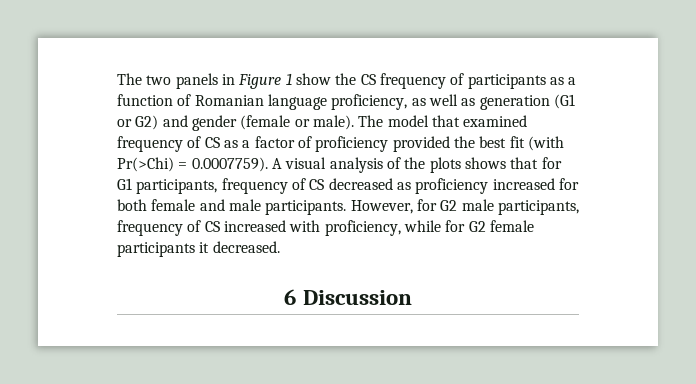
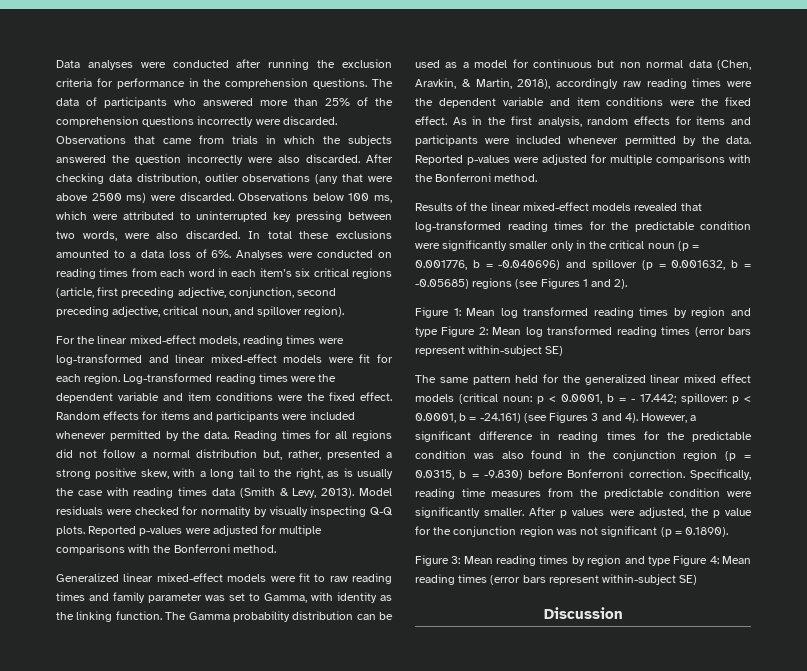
- The two panels in Figure 1 show the CS frequency of participants as a function of Romanian language proficiency, as well as generation (G1 or G2) and gender (female or male). The model that examined frequency of CS as a factor of proficiency provided the best fit (with Pr(>Chi) = 0.0007759). A visual analysis of the plots shows that for G1 participants, frequency of CS decreased as proficiency increased for both female and male participants. However, for G2 male participants, frequency of CS increased with proficiency, while for G2 female participants it decreased.
- 6 Discussion
+ Data analyses were conducted after running the exclusion criteria for performance in the comprehension questions. The data of participants who answered more than 25% of the comprehension questions incorrectly were discarded. Observations that came from trials in which the subjects answered the question incorrectly were also discarded. After checking data distribution, outlier observations (any that were above 2500 ms) were discarded. Observations below 100 ms, which were attributed to uninterrupted key pressing between two words, were also discarded. In total these exclusions amounted to a data loss of 6%. Analyses were conducted on reading times from each word in each item’s six critical regions (article, first preceding adjective, conjunction, second preceding adjective, critical noun, and spillover region).
+ For the linear mixed-effect models, reading times were log-transformed and linear mixed-effect models were fit for each region. Log-transformed reading times were the dependent variable and item conditions were the fixed effect. Random effects for items and participants were included whenever permitted by the data. Reading times for all regions did not follow a normal distribution but, rather, presented a strong positive skew, with a long tail to the right, as is usually the case with reading times data (Smith & Levy, 2013). Model residuals were checked for normality by visually inspecting Q-Q plots. Reported p-values were adjusted for multiple comparisons with the Bonferroni method.
+ Generalized linear mixed-effect models were fit to raw reading times and family parameter was set to Gamma, with identity as the linking function. The Gamma probability distribution can be used as a model for continuous but non normal data (Chen, Aravkin, & Martin, 2018), accordingly raw reading times were the dependent variable and item conditions were the fixed effect. As in the first analysis, random effects for items and participants were included whenever permitted by the data. Reported p-values were adjusted for multiple comparisons with the Bonferroni method.
+ Results of the linear mixed-effect models revealed that log-transformed reading times for the predictable condition were significantly smaller only in the critical noun (p = 0.001776, b = -0.040696) and spillover (p = 0.001632, b = -0.05685) regions (see Figures 1 and 2).
+ Figure 1: Mean log transformed reading times by region and type Figure 2: Mean log transformed reading times (error bars represent within-subject SE)
+ The same pattern held for the generalized linear mixed effect models (critical noun: p < 0.0001, b = - 17.442; spillover: p < 0.0001, b = -24.161) (see Figures 3 and 4). However, a significant difference in reading times for the predictable condition was also found in the conjunction region (p = 0.0315, b = -9.830) before Bonferroni correction. Specifically, reading time measures from the predictable condition were significantly smaller. After p values were adjusted, the p value for the conjunction region was not significant (p = 0.1890).
+ Figure 3: Mean reading times by region and type Figure 4: Mean reading times (error bars represent within-subject SE)
+ Discussion

